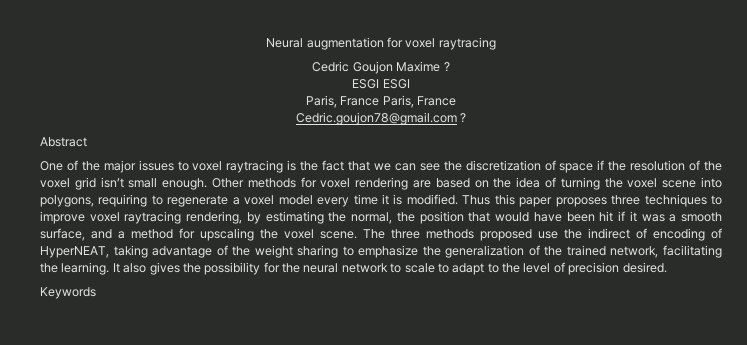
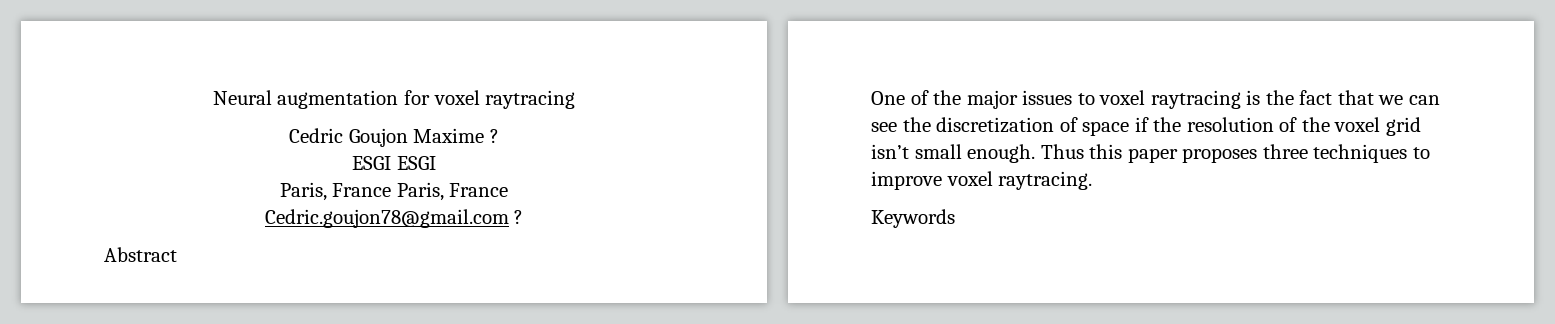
- Other methods for voxel rendering are based on the idea of turning the voxel scene into polygons, requiring to regenerate a voxel model every time it is modified.
- Thus this paper proposes three techniques to improve voxel raytracing rendering, by estimating the normal, the position that would have been hit if it was a smooth surface, and a method for upscaling the voxel scene. The three methods proposed use the indirect of encoding of HyperNEAT, taking advantage of the weight sharing to emphasize the generalization of the trained network, facilitating the learning. It also gives the possibility for the neural network to scale to adapt to the level of precision desired.
+ Thus this paper proposes three techniques to improve voxel raytracing.

